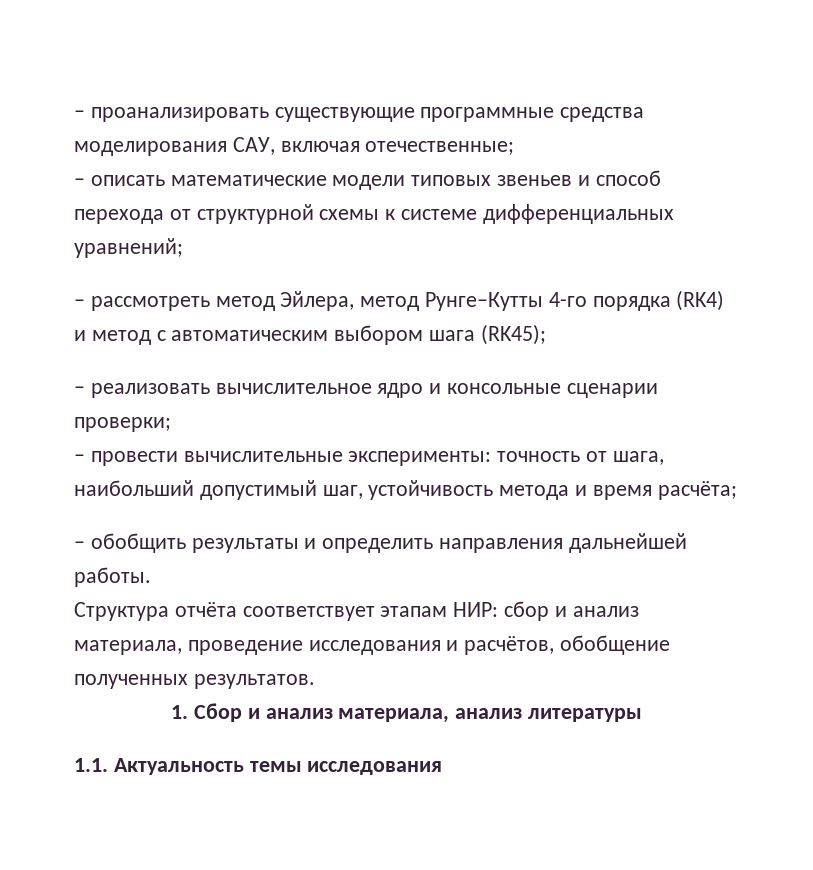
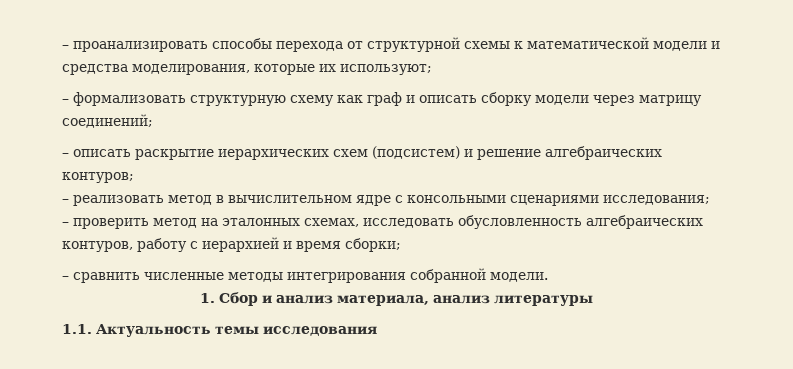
- – проанализировать существующие программные средства моделирования САУ, включая отечественные;
- – описать математические модели типовых звеньев и способ перехода от структурной схемы к системе дифференциальных уравнений;
- – рассмотреть метод Эйлера, метод Рунге–Кутты 4-го порядка (RK4) и метод с автоматическим выбором шага (RK45);
- – реализовать вычислительное ядро и консольные сценарии проверки;
- – провести вычислительные эксперименты: точность от шага, наибольший допустимый шаг, устойчивость метода и время расчёта;
- – обобщить результаты и определить направления дальнейшей работы.
- Структура отчёта соответствует этапам НИР: сбор и анализ материала, проведение исследования и расчётов, обобщение полученных результатов.
+ – проанализировать способы перехода от структурной схемы к математической модели и средства моделирования, которые их используют;
+ – формализовать структурную схему как граф и описать сборку модели через матрицу соединений;
+ – описать раскрытие иерархических схем (подсистем) и решение алгебраических контуров;
+ – реализовать метод в вычислительном ядре с консольными сценариями исследования;
+ – проверить метод на эталонных схемах, исследовать обусловленность алгебраических контуров, работу с иерархией и время сборки;
+ – сравнить численные методы интегрирования собранной модели.

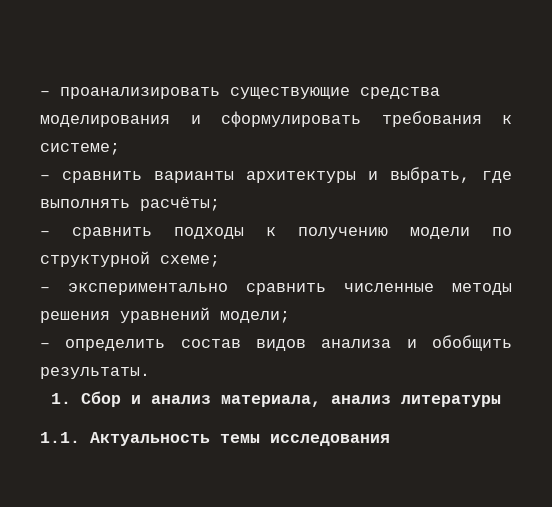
- – проанализировать способы перехода от структурной схемы к математической модели и средства моделирования, которые их используют;
- – формализовать структурную схему как граф и описать сборку модели через матрицу соединений;
- – описать раскрытие иерархических схем (подсистем) и решение алгебраических контуров;
- – реализовать метод в вычислительном ядре с консольными сценариями исследования;
- – проверить метод на эталонных схемах, исследовать обусловленность алгебраических контуров, работу с иерархией и время сборки;
- – сравнить численные методы интегрирования собранной модели.
+ – проанализировать существующие средства моделирования и сформулировать требования к системе;
+ – сравнить варианты архитектуры и выбрать, где выполнять расчёты;
+ – сравнить подходы к получению модели по структурной схеме;
+ – экспериментально сравнить численные методы решения уравнений модели;
+ – определить состав видов анализа и обобщить результаты.

